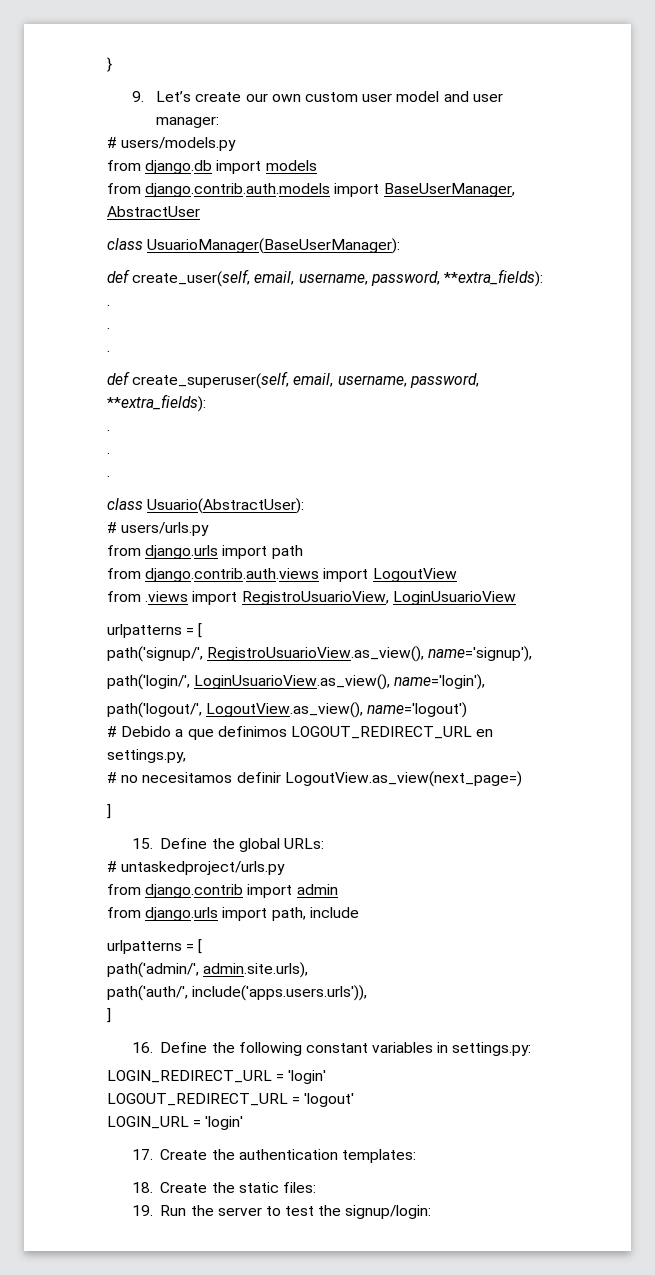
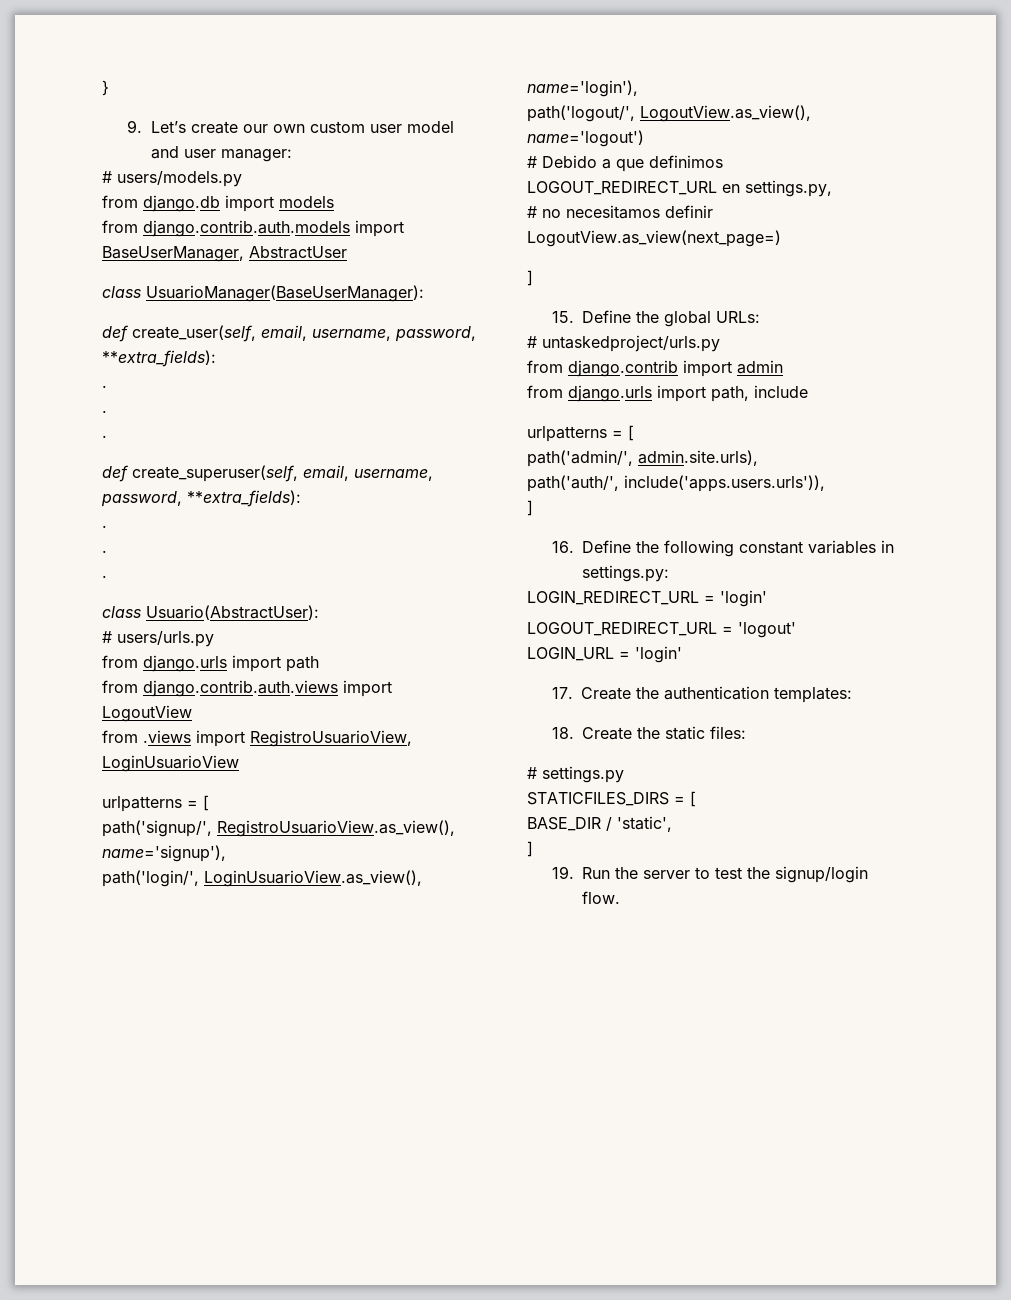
+ # settings.py
+ STATICFILES_DIRS = [
+ BASE_DIR / 'static',
+ ]
- 19. Run the server to test the signup/login:
+ 19. Run the server to test the signup/login flow.

